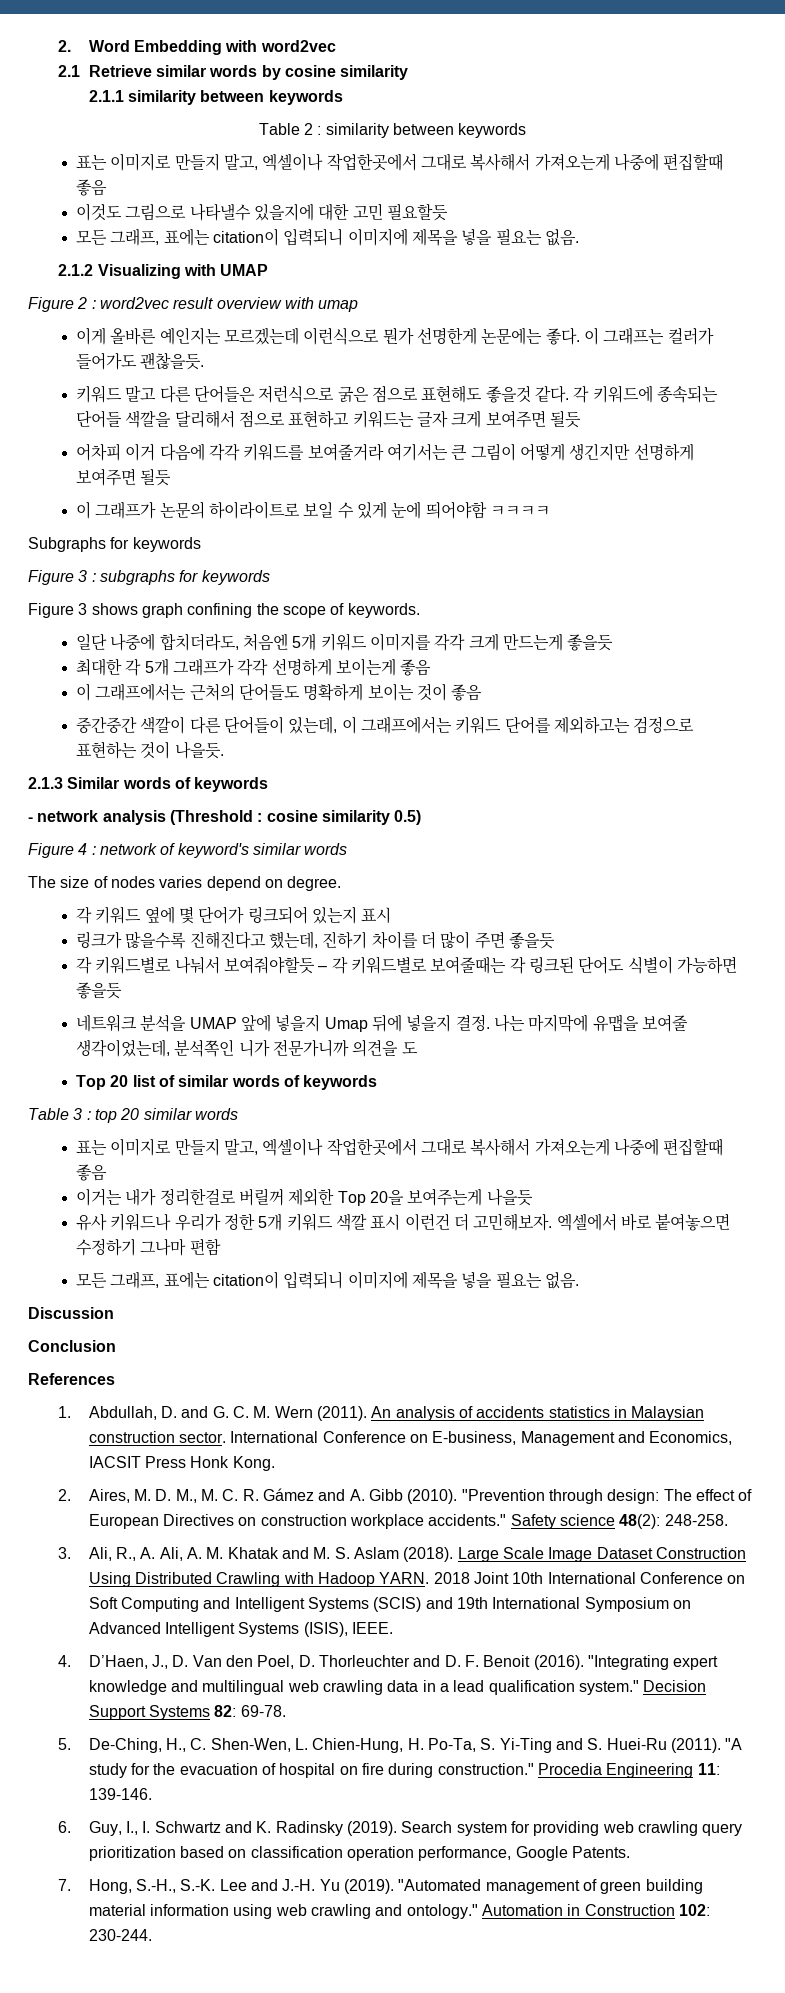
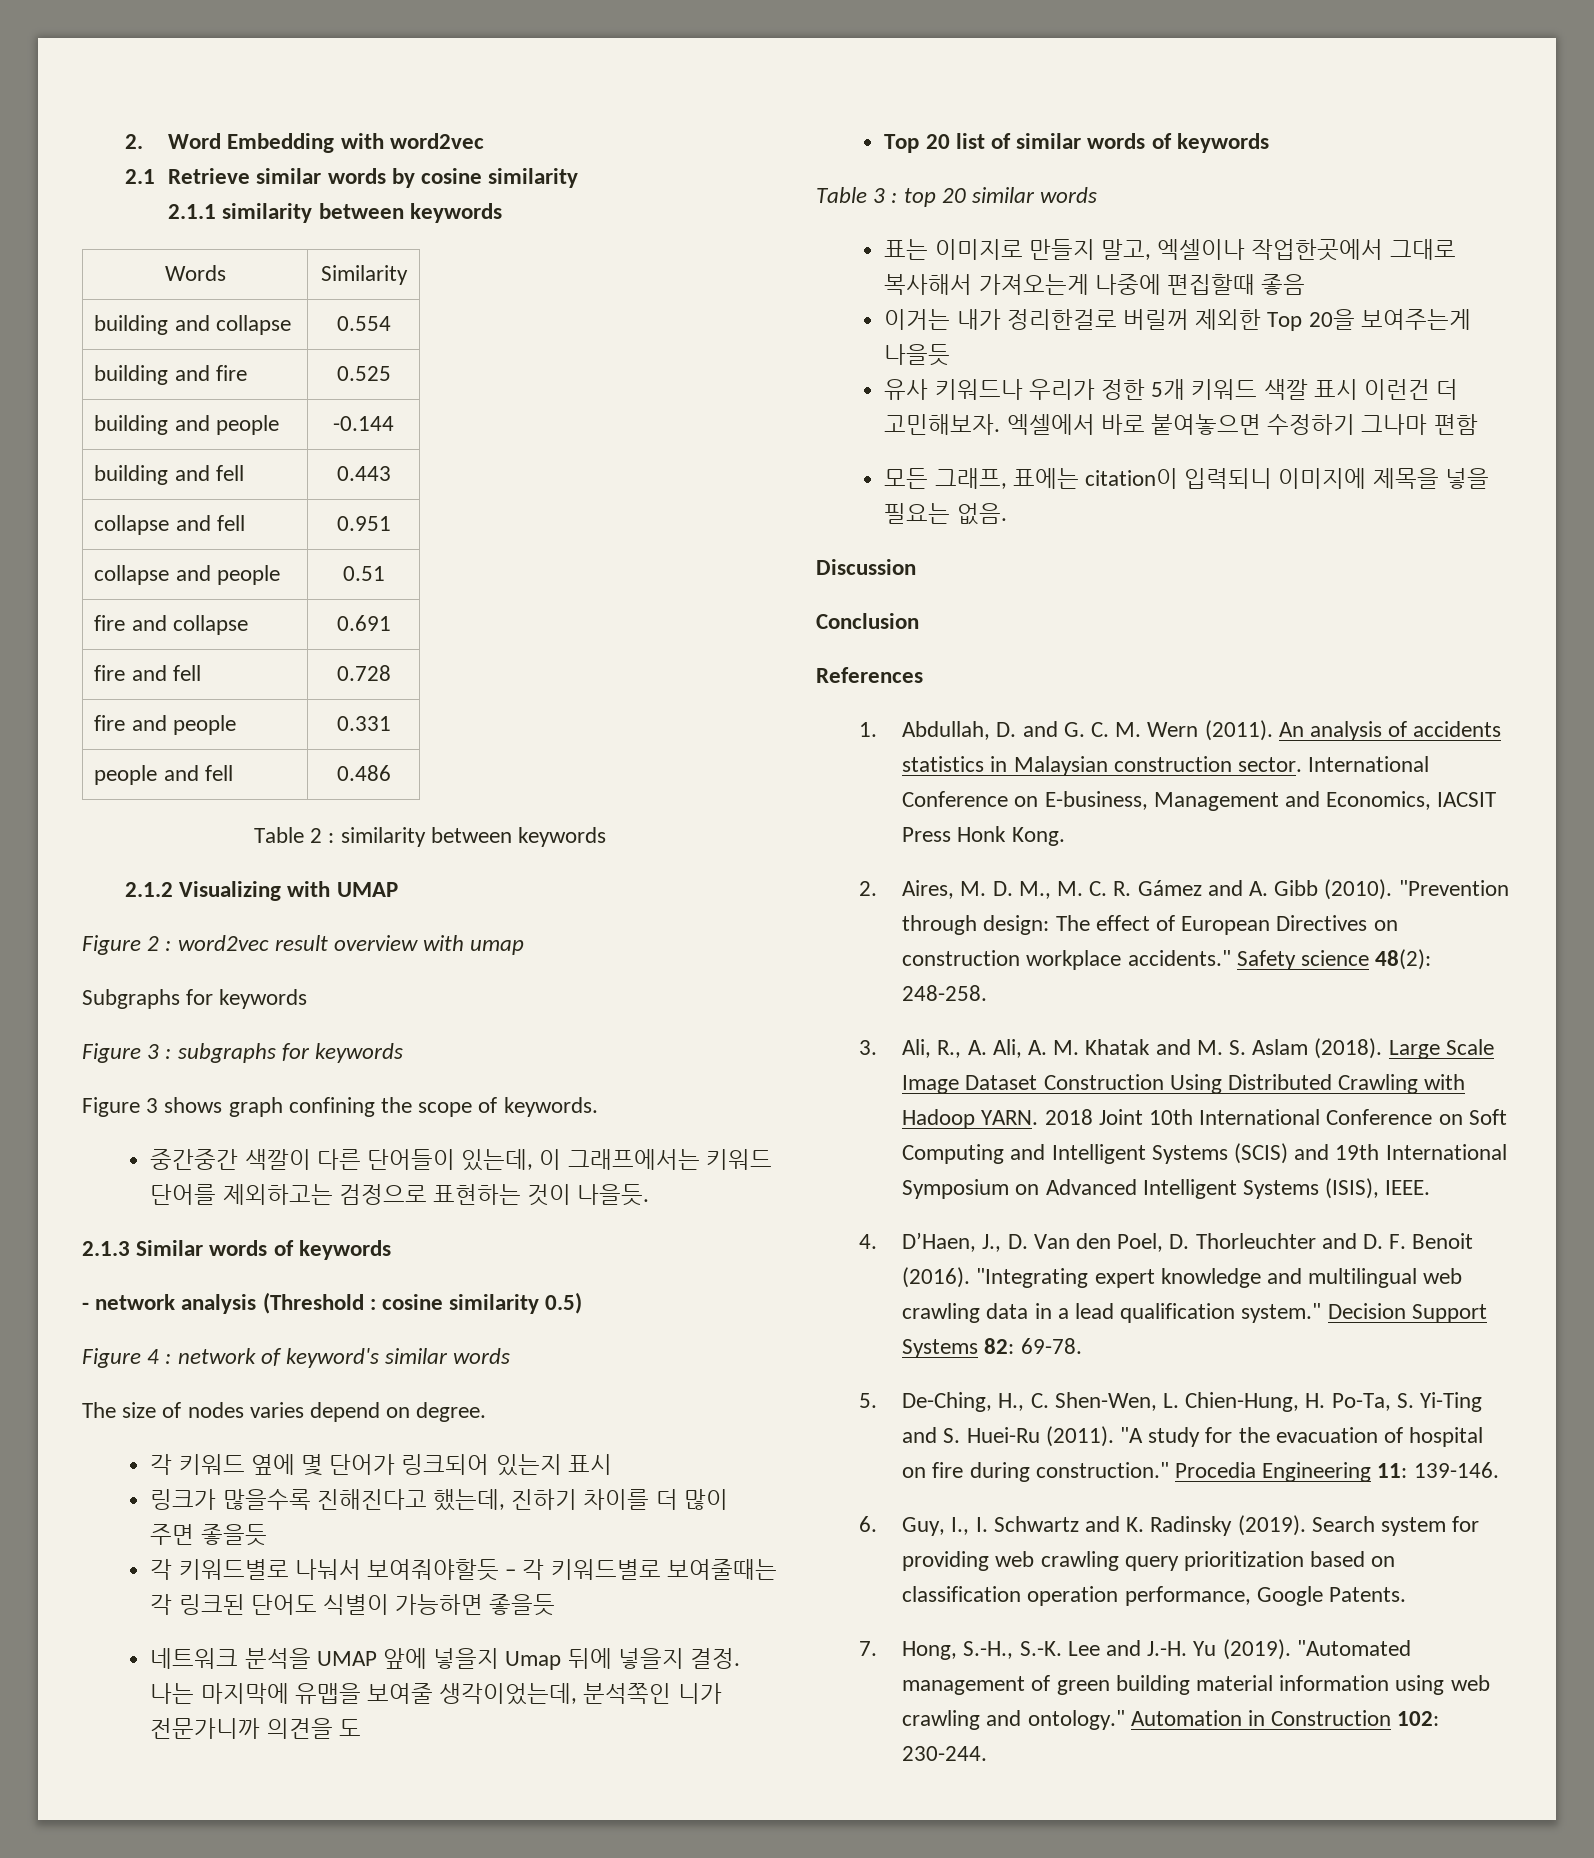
+ Words | Similarity
+ building and collapse | 0.554
+ building and fire | 0.525
+ building and people | -0.144
+ building and fell | 0.443
+ collapse and fell | 0.951
+ collapse and people | 0.51
+ fire and collapse | 0.691
+ fire and fell | 0.728
+ fire and people | 0.331
+ people and fell | 0.486
  Table 2 : similarity between keywords
- 표는 이미지로 만들지 말고, 엑셀이나 작업한곳에서 그대로 복사해서 가져오는게 나중에 편집할때 좋음
- 이것도 그림으로 나타낼수 있을지에 대한 고민 필요할듯
- 모든 그래프, 표에는 citation이 입력되니 이미지에 제목을 넣을 필요는 없음.
- 이게 올바른 예인지는 모르겠는데 이런식으로 뭔가 선명한게 논문에는 좋다. 이 그래프는 컬러가 들어가도 괜찮을듯.
- 키워드 말고 다른 단어들은 저런식으로 굵은 점으로 표현해도 좋을것 같다. 각 키워드에 종속되는 단어들 색깔을 달리해서 점으로 표현하고 키워드는 글자 크게 보여주면 될듯
- 어차피 이거 다음에 각각 키워드를 보여줄거라 여기서는 큰 그림이 어떻게 생긴지만 선명하게 보여주면 될듯
- 이 그래프가 논문의 하이라이트로 보일 수 있게 눈에 띄어야함 ㅋㅋㅋㅋ
- 일단 나중에 합치더라도, 처음엔 5개 키워드 이미지를 각각 크게 만드는게 좋을듯
- 최대한 각 5개 그래프가 각각 선명하게 보이는게 좋음
- 이 그래프에서는 근처의 단어들도 명확하게 보이는 것이 좋음

